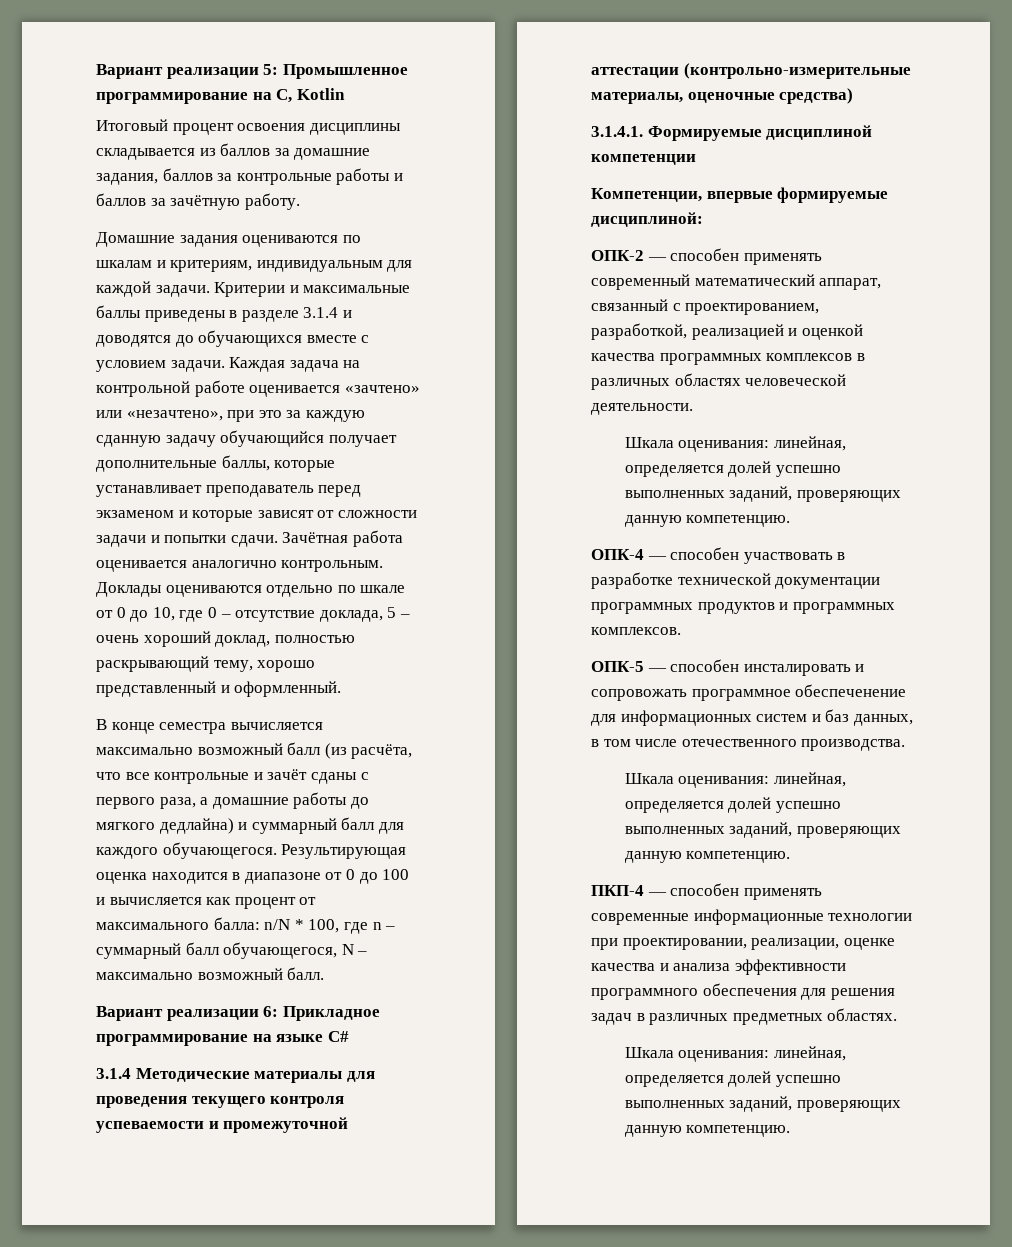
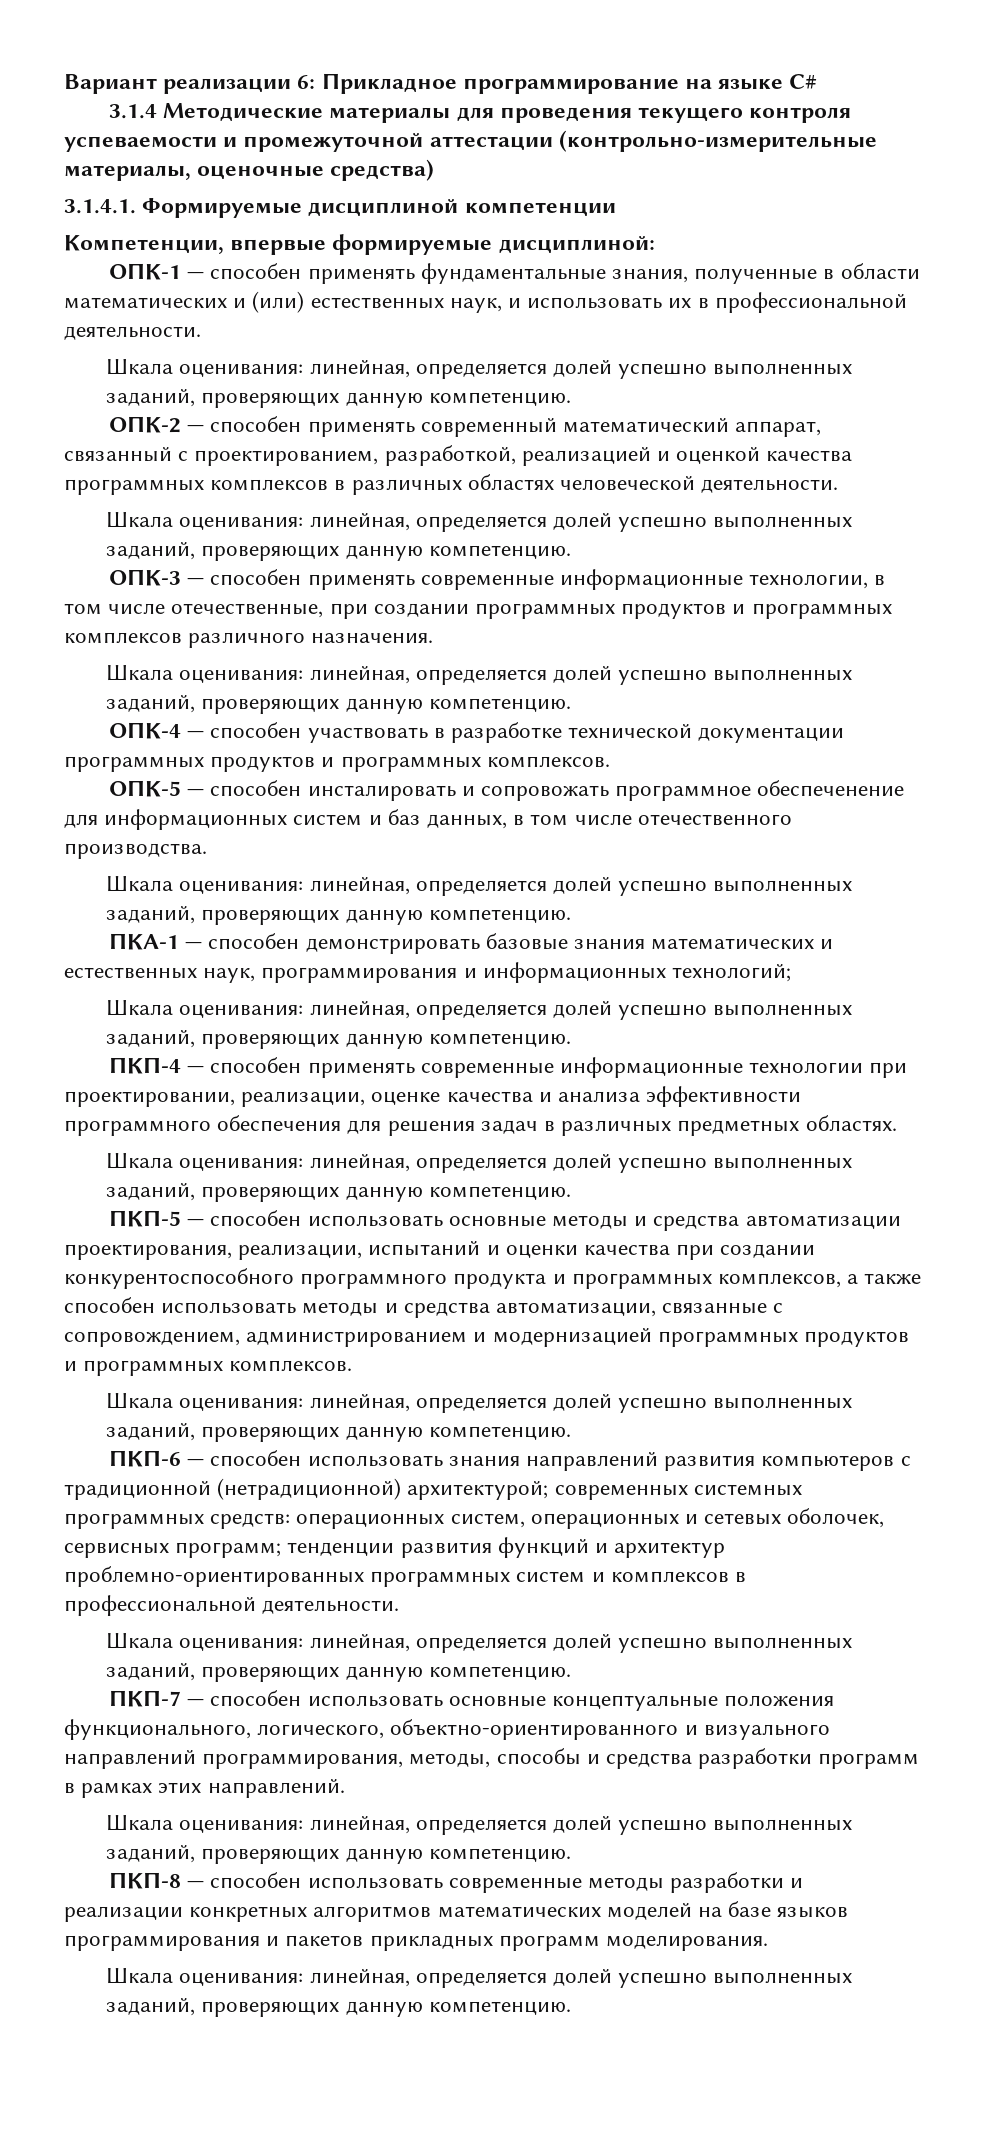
- Вариант реализации 5: Промышленное программирование на C, Kotlin
- Итоговый процент освоения дисциплины складывается из баллов за домашние задания, баллов за контрольные работы и баллов за зачётную работу.
- Домашние задания оцениваются по шкалам и критериям, индивидуальным для каждой задачи. Критерии и максимальные баллы приведены в разделе 3.1.4 и доводятся до обучающихся вместе с условием задачи. Каждая задача на контрольной работе оценивается «зачтено» или «незачтено», при это за каждую сданную задачу обучающийся получает дополнительные баллы, которые устанавливает преподаватель перед экзаменом и которые зависят от сложности задачи и попытки сдачи. Зачётная работа оценивается аналогично контрольным. Доклады оцениваются отдельно по шкале от 0 до 10, где 0 – отсутствие доклада, 5 – очень хороший доклад, полностью раскрывающий тему, хорошо представленный и оформленный.
- В конце семестра вычисляется максимально возможный балл (из расчёта, что все контрольные и зачёт сданы с первого раза, а домашние работы до мягкого дедлайна) и суммарный балл для каждого обучающегося. Результирующая оценка находится в диапазоне от 0 до 100 и вычисляется как процент от максимального балла: n/N * 100, где n – суммарный балл обучающегося, N – максимально возможный балл.
+ ОПК-1 — способен применять фундаментальные знания, полученные в области математических и (или) естественных наук, и использовать их в профессиональной деятельности.
+ Шкала оценивания: линейная, определяется долей успешно выполненных заданий, проверяющих данную компетенцию.
+ ОПК-3 — способен применять современные информационные технологии, в том числе отечественные, при создании программных продуктов и программных комплексов различного назначения.
+ Шкала оценивания: линейная, определяется долей успешно выполненных заданий, проверяющих данную компетенцию.
+ ПКА-1 — способен демонстрировать базовые знания математических и естественных наук, программирования и информационных технологий;
+ Шкала оценивания: линейная, определяется долей успешно выполненных заданий, проверяющих данную компетенцию.
+ ПКП-5 — способен использовать основные методы и средства автоматизации проектирования, реализации, испытаний и оценки качества при создании конкурентоспособного программного продукта и программных комплексов, а также способен использовать методы и средства автоматизации, связанные с сопровождением, администрированием и модернизацией программных продуктов и программных комплексов.
+ Шкала оценивания: линейная, определяется долей успешно выполненных заданий, проверяющих данную компетенцию.
+ ПКП-6 — способен использовать знания направлений развития компьютеров с традиционной (нетрадиционной) архитектурой; современных системных программных средств: операционных систем, операционных и сетевых оболочек, сервисных программ; тенденции развития функций и архитектур проблемно-ориентированных программных систем и комплексов в профессиональной деятельности.
+ Шкала оценивания: линейная, определяется долей успешно выполненных заданий, проверяющих данную компетенцию.
+ ПКП-7 — способен использовать основные концептуальные положения функционального, логического, объектно-ориентированного и визуального направлений программирования, методы, способы и средства разработки программ в рамках этих направлений.
+ Шкала оценивания: линейная, определяется долей успешно выполненных заданий, проверяющих данную компетенцию.
+ ПКП-8 — способен использовать современные методы разработки и реализации конкретных алгоритмов математических моделей на базе языков программирования и пакетов прикладных программ моделирования.
+ Шкала оценивания: линейная, определяется долей успешно выполненных заданий, проверяющих данную компетенцию.

